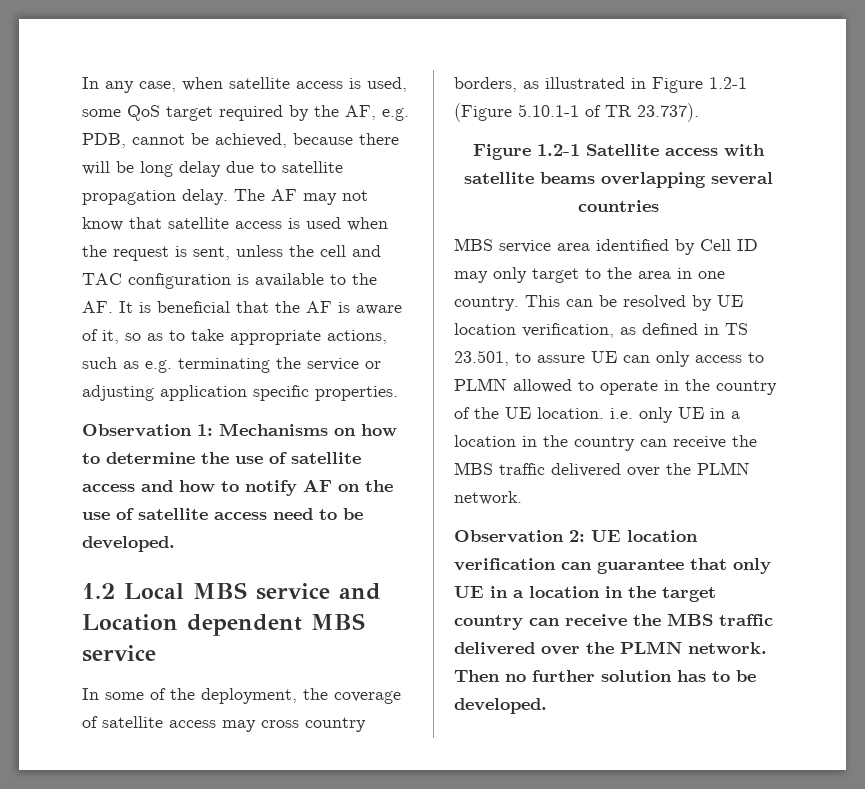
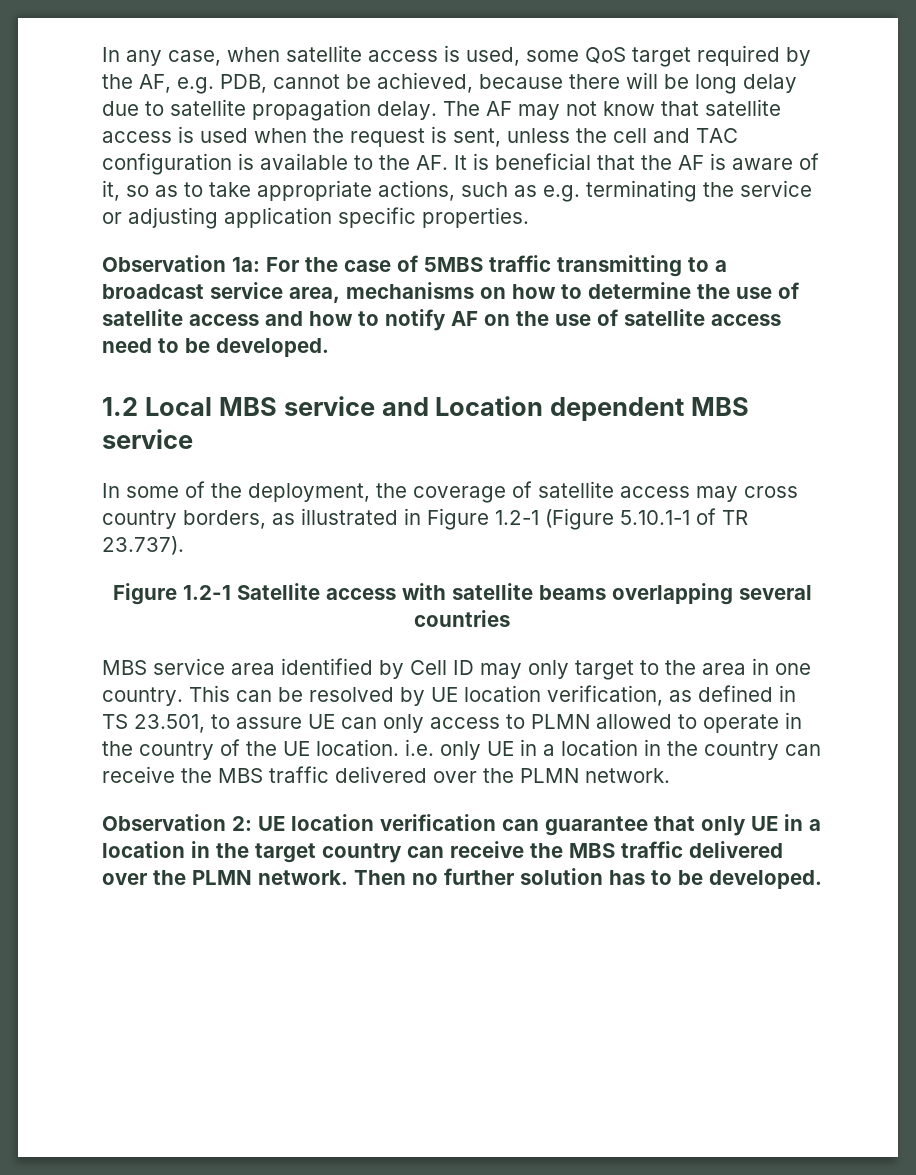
- Observation 1: Mechanisms on how to determine the use of satellite access and how to notify AF on the use of satellite access need to be developed.
+ Observation 1a: For the case of 5MBS traffic transmitting to a broadcast service area, mechanisms on how to determine the use of satellite access and how to notify AF on the use of satellite access need to be developed.

